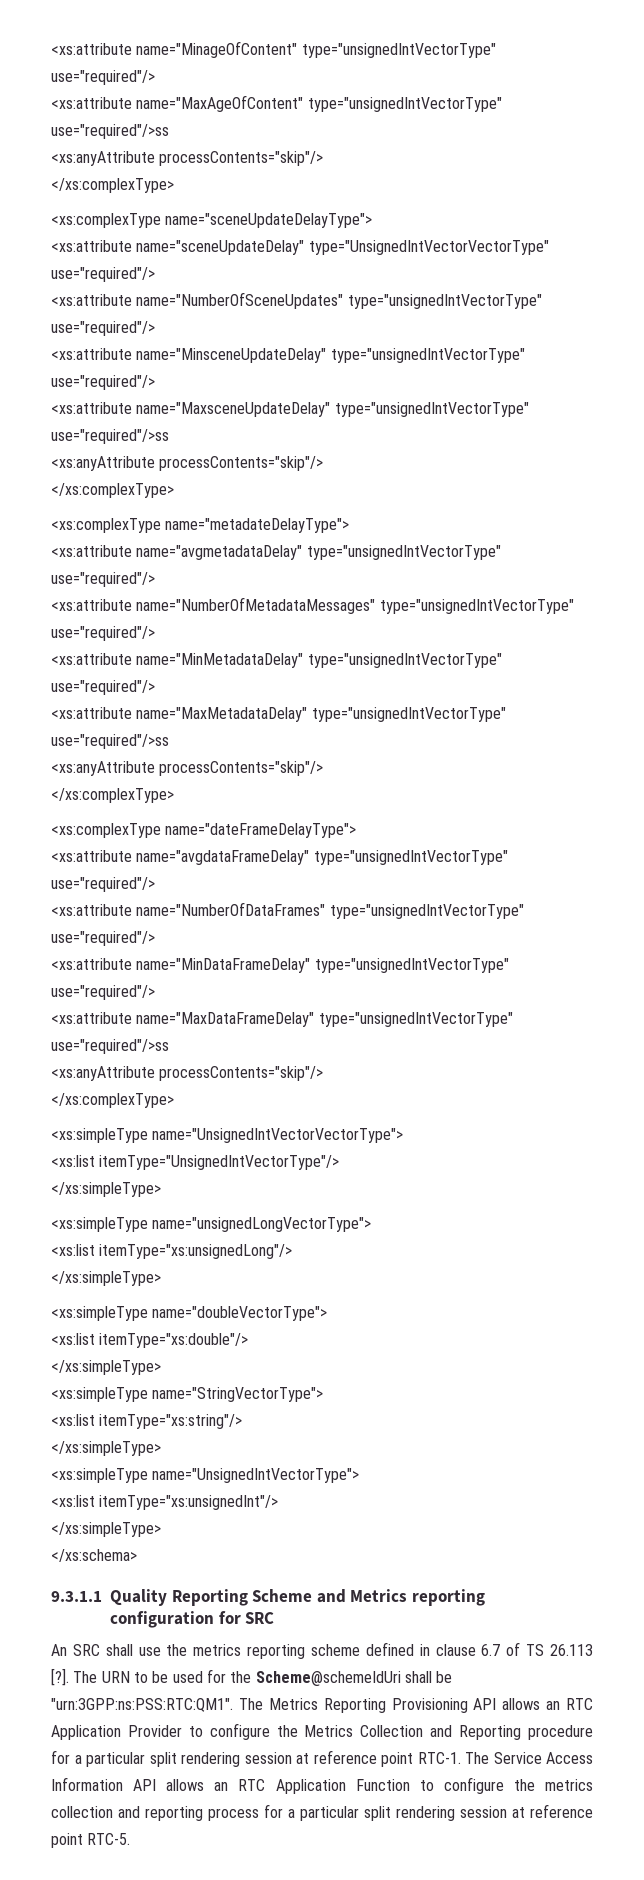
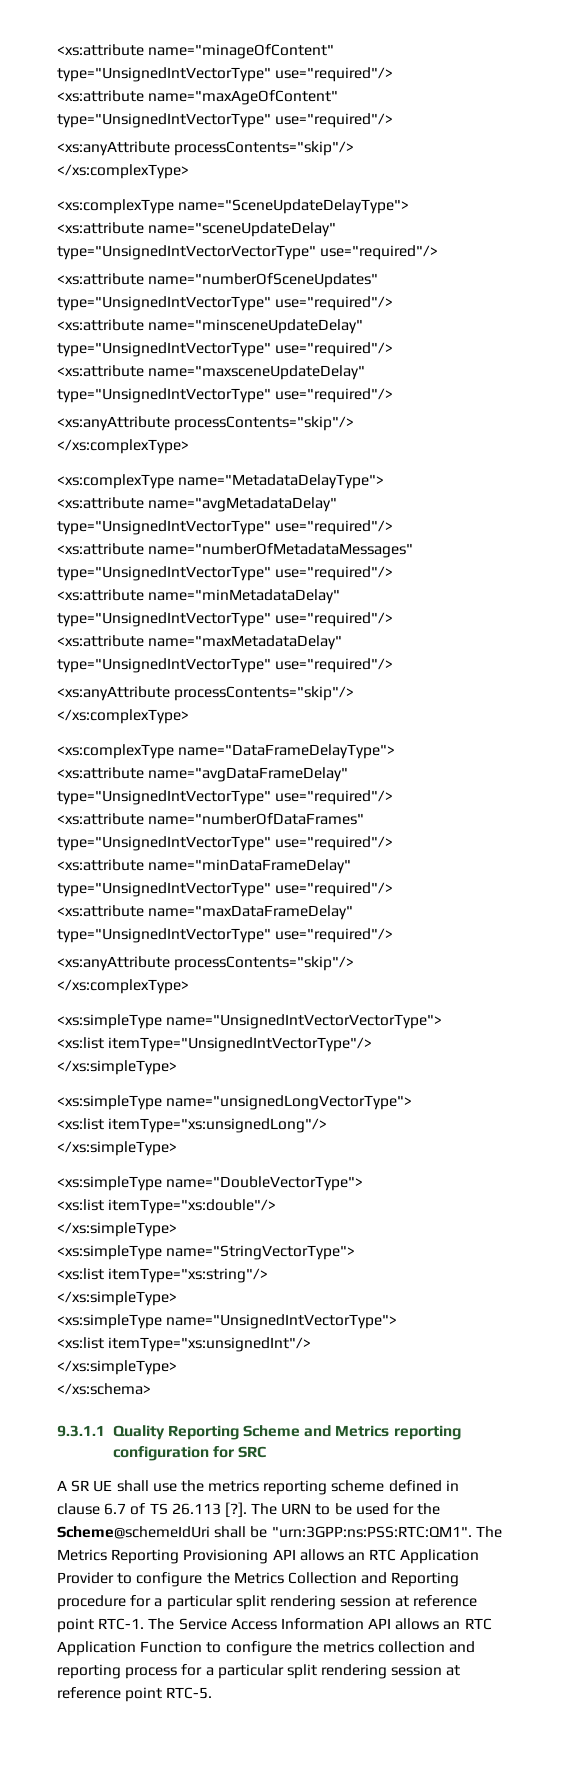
- <xs:attribute name="MinageOfContent" type="unsignedIntVectorType" use="required"/>
- <xs:attribute name="MaxAgeOfContent" type="unsignedIntVectorType" use="required"/>ss
+ <xs:attribute name="minageOfContent" type="UnsignedIntVectorType" use="required"/>
+ <xs:attribute name="maxAgeOfContent" type="UnsignedIntVectorType" use="required"/>
  <xs:anyAttribute processContents="skip"/>
  </xs:complexType>
- <xs:complexType name="sceneUpdateDelayType">
+ <xs:complexType name="SceneUpdateDelayType">
- <xs:attribute name="NumberOfSceneUpdates" type="unsignedIntVectorType" use="required"/>
- <xs:attribute name="MinsceneUpdateDelay" type="unsignedIntVectorType" use="required"/>
- <xs:attribute name="MaxsceneUpdateDelay" type="unsignedIntVectorType" use="required"/>ss
+ <xs:attribute name="numberOfSceneUpdates" type="UnsignedIntVectorType" use="required"/>
+ <xs:attribute name="minsceneUpdateDelay" type="UnsignedIntVectorType" use="required"/>
+ <xs:attribute name="maxsceneUpdateDelay" type="UnsignedIntVectorType" use="required"/>
  <xs:anyAttribute processContents="skip"/>
  </xs:complexType>
- <xs:complexType name="metadateDelayType">
- <xs:attribute name="avgmetadataDelay" type="unsignedIntVectorType" use="required"/>
- <xs:attribute name="NumberOfMetadataMessages" type="unsignedIntVectorType" use="required"/>
- <xs:attribute name="MinMetadataDelay" type="unsignedIntVectorType" use="required"/>
- <xs:attribute name="MaxMetadataDelay" type="unsignedIntVectorType" use="required"/>ss
+ <xs:complexType name="MetadataDelayType">
+ <xs:attribute name="avgMetadataDelay" type="UnsignedIntVectorType" use="required"/>
+ <xs:attribute name="numberOfMetadataMessages" type="UnsignedIntVectorType" use="required"/>
+ <xs:attribute name="minMetadataDelay" type="UnsignedIntVectorType" use="required"/>
+ <xs:attribute name="maxMetadataDelay" type="UnsignedIntVectorType" use="required"/>
  <xs:anyAttribute processContents="skip"/>
  </xs:complexType>
- <xs:complexType name="dateFrameDelayType">
- <xs:attribute name="avgdataFrameDelay" type="unsignedIntVectorType" use="required"/>
- <xs:attribute name="NumberOfDataFrames" type="unsignedIntVectorType" use="required"/>
- <xs:attribute name="MinDataFrameDelay" type="unsignedIntVectorType" use="required"/>
- <xs:attribute name="MaxDataFrameDelay" type="unsignedIntVectorType" use="required"/>ss
+ <xs:complexType name="DataFrameDelayType">
+ <xs:attribute name="avgDataFrameDelay" type="UnsignedIntVectorType" use="required"/>
+ <xs:attribute name="numberOfDataFrames" type="UnsignedIntVectorType" use="required"/>
+ <xs:attribute name="minDataFrameDelay" type="UnsignedIntVectorType" use="required"/>
+ <xs:attribute name="maxDataFrameDelay" type="UnsignedIntVectorType" use="required"/>
- <xs:simpleType name="doubleVectorType">
+ <xs:simpleType name="DoubleVectorType">
- An SRC shall use the metrics reporting scheme defined in clause 6.7 of TS 26.113 [?].
+ A SR UE shall use the metrics reporting scheme defined in clause 6.7 of TS 26.113 [?].

